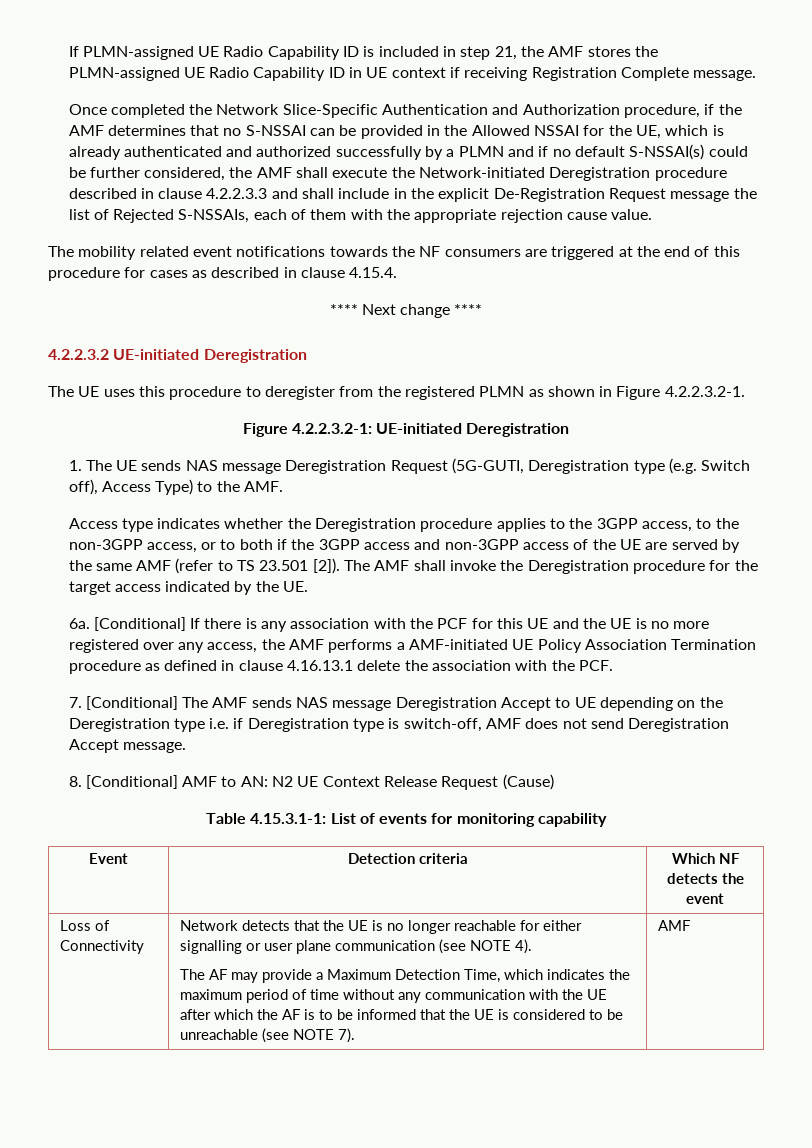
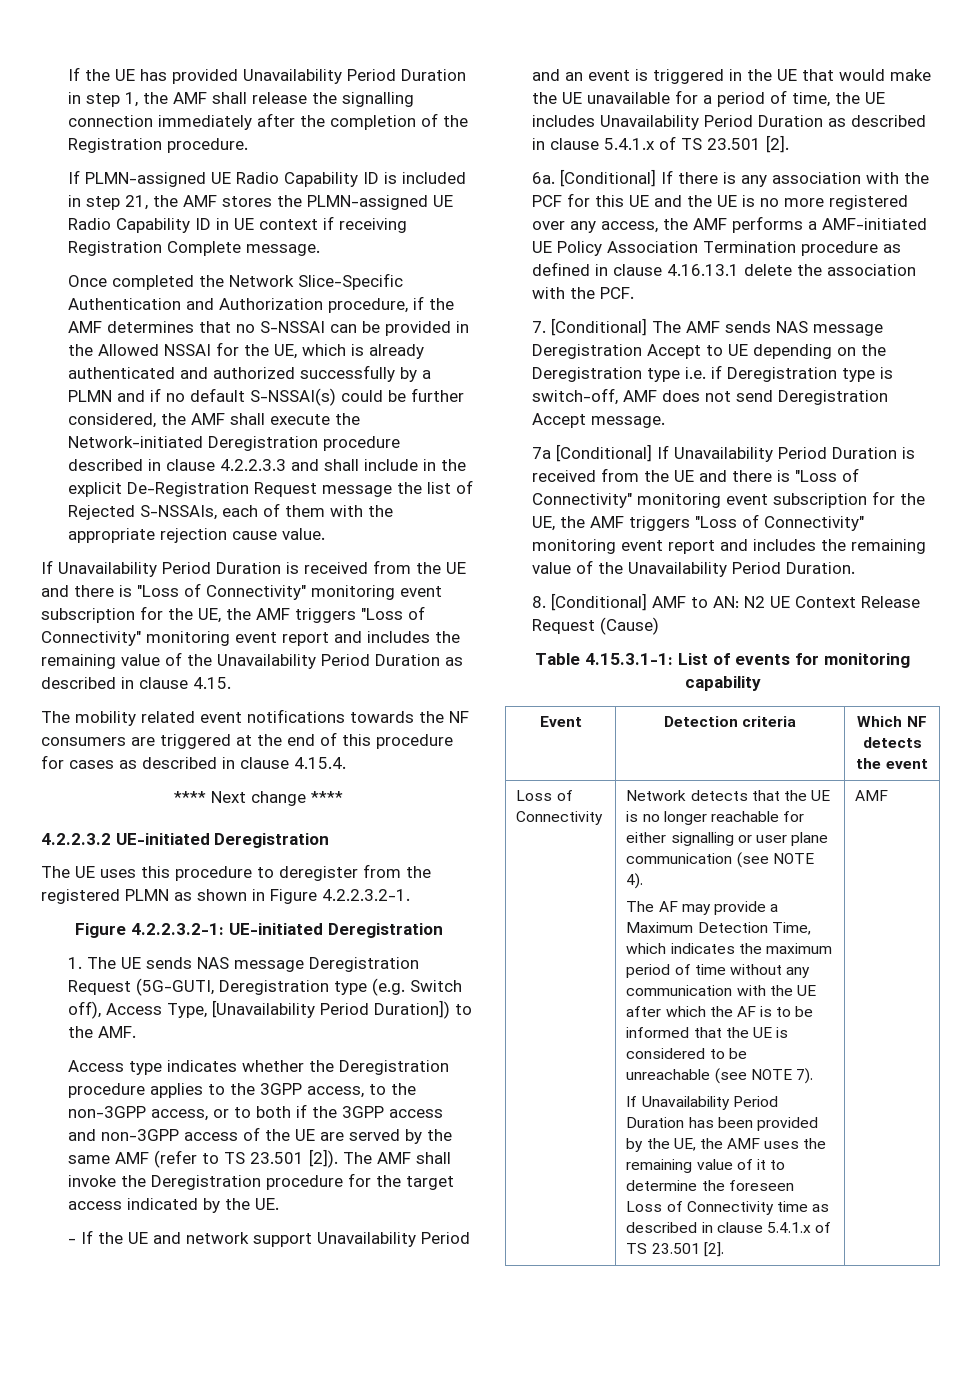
+ If the UE has provided Unavailability Period Duration in step 1, the AMF shall release the signalling connection immediately after the completion of the Registration procedure.
+ If Unavailability Period Duration is received from the UE and there is "Loss of Connectivity" monitoring event subscription for the UE, the AMF triggers "Loss of Connectivity" monitoring event report and includes the remaining value of the Unavailability Period Duration as described in clause 4.15.
- 1. The UE sends NAS message Deregistration Request (5G-GUTI, Deregistration type (e.g. Switch off), Access Type) to the AMF.
+ 1. The UE sends NAS message Deregistration Request (5G-GUTI, Deregistration type (e.g. Switch off), Access Type, [Unavailability Period Duration]) to the AMF.
+ - If the UE and network support Unavailability Period and an event is triggered in the UE that would make the UE unavailable for a period of time, the UE includes Unavailability Period Duration as described in clause 5.4.1.x of TS 23.501 [2].
+ 7a [Conditional] If Unavailability Period Duration is received from the UE and there is "Loss of Connectivity" monitoring event subscription for the UE, the AMF triggers "Loss of Connectivity" monitoring event report and includes the remaining value of the Unavailability Period Duration.
+ If Unavailability Period Duration has been provided by the UE, the AMF uses the remaining value of it to determine the foreseen Loss of Connectivity time as described in clause 5.4.1.x of TS 23.501 [2].

